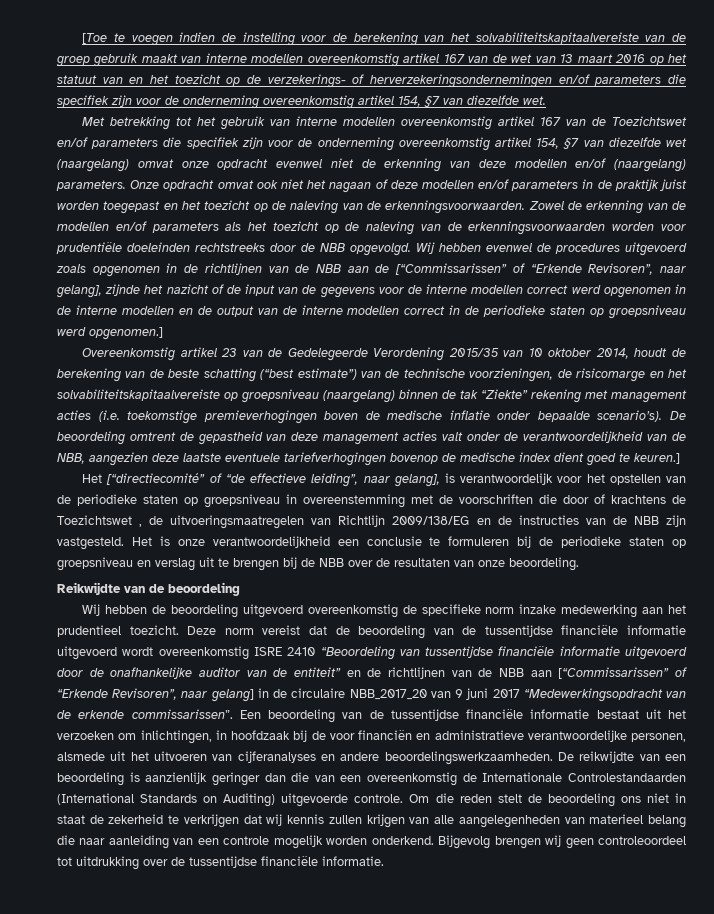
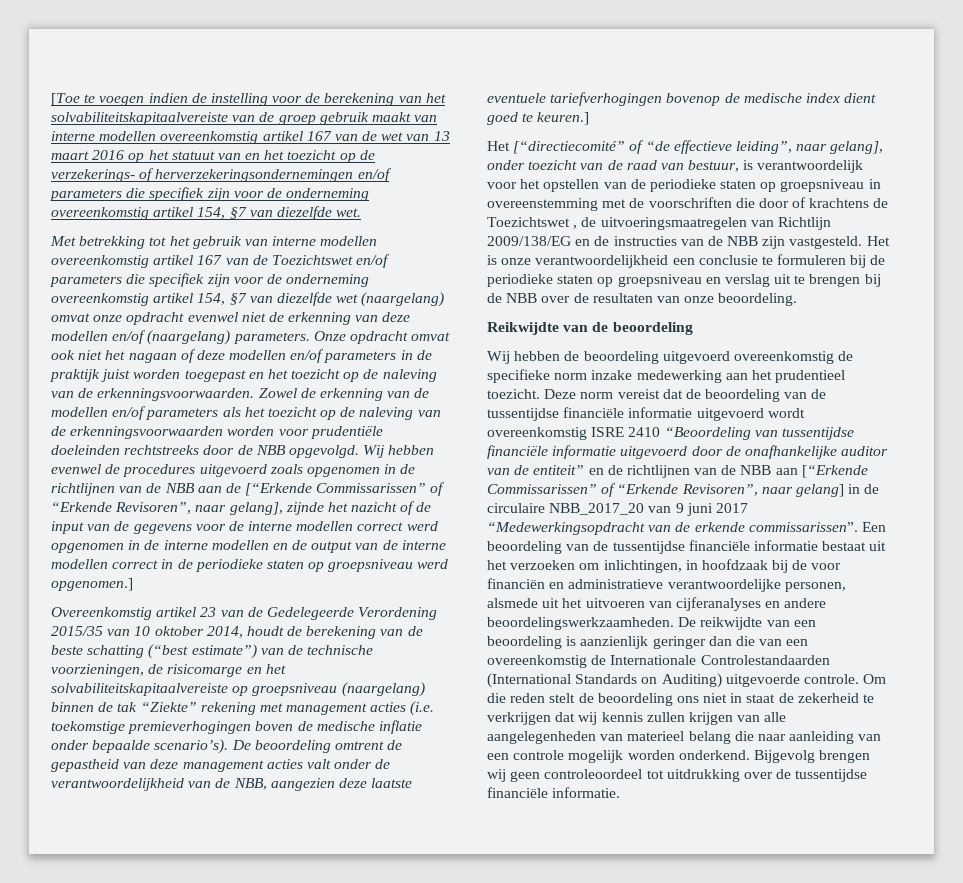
- Wij hebben evenwel de procedures uitgevoerd zoals opgenomen in de richtlijnen van de NBB aan de [“Commissarissen” of “Erkende Revisoren”, naar gelang], zijnde het nazicht of de input van de gegevens voor de interne modellen correct werd opgenomen in de interne modellen en de output van de interne modellen correct in de periodieke staten op groepsniveau werd opgenomen.]
+ Wij hebben evenwel de procedures uitgevoerd zoals opgenomen in de richtlijnen van de NBB aan de [“Erkende Commissarissen” of “Erkende Revisoren”, naar gelang], zijnde het nazicht of de input van de gegevens voor de interne modellen correct werd opgenomen in de interne modellen en de output van de interne modellen correct in de periodieke staten op groepsniveau werd opgenomen.]
- Het [“directiecomité” of “de effectieve leiding”, naar gelang], is verantwoordelijk voor het opstellen van de periodieke staten op groepsniveau in overeenstemming met de voorschriften die door of krachtens de Toezichtswet , de uitvoeringsmaatregelen van Richtlijn 2009/138/EG en de instructies van de NBB zijn vastgesteld.
+ Het [“directiecomité” of “de effectieve leiding”, naar gelang], onder toezicht van de raad van bestuur, is verantwoordelijk voor het opstellen van de periodieke staten op groepsniveau in overeenstemming met de voorschriften die door of krachtens de Toezichtswet , de uitvoeringsmaatregelen van Richtlijn 2009/138/EG en de instructies van de NBB zijn vastgesteld.
- Deze norm vereist dat de beoordeling van de tussentijdse financiële informatie uitgevoerd wordt overeenkomstig ISRE 2410 “Beoordeling van tussentijdse financiële informatie uitgevoerd door de onafhankelijke auditor van de entiteit” en de richtlijnen van de NBB aan [“Commissarissen” of “Erkende Revisoren”, naar gelang] in de circulaire NBB_2017_20 van 9 juni 2017 “Medewerkingsopdracht van de erkende commissarissen”.
+ Deze norm vereist dat de beoordeling van de tussentijdse financiële informatie uitgevoerd wordt overeenkomstig ISRE 2410 “Beoordeling van tussentijdse financiële informatie uitgevoerd door de onafhankelijke auditor van de entiteit” en de richtlijnen van de NBB aan [“Erkende Commissarissen” of “Erkende Revisoren”, naar gelang] in de circulaire NBB_2017_20 van 9 juni 2017 “Medewerkingsopdracht van de erkende commissarissen”.

